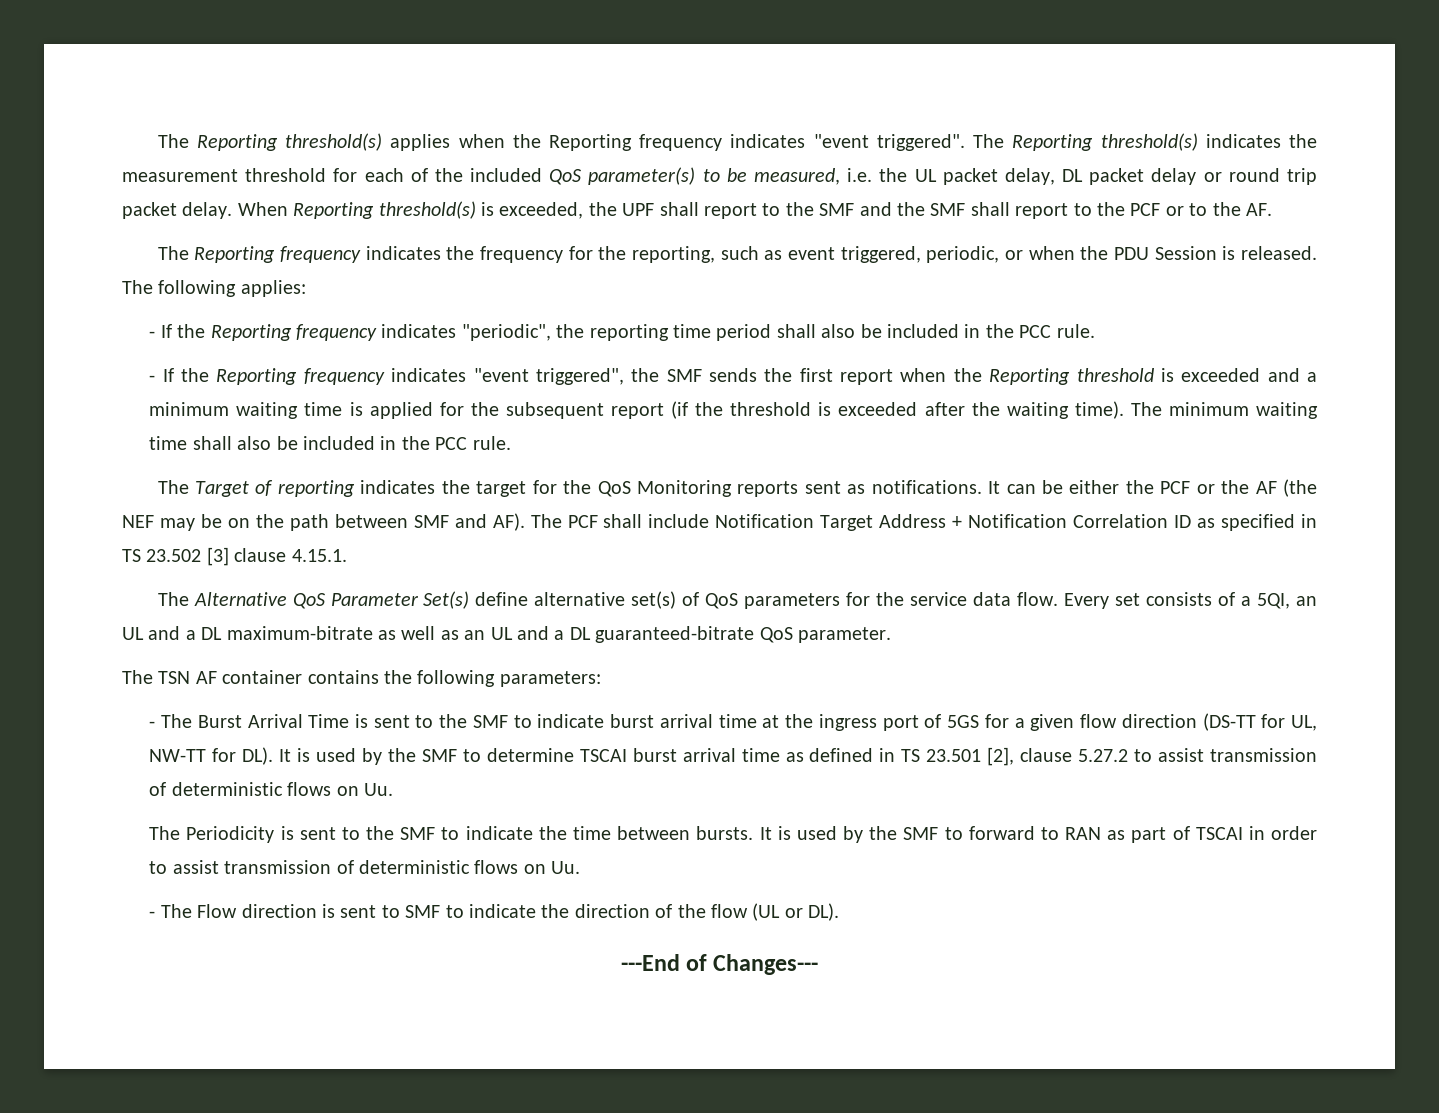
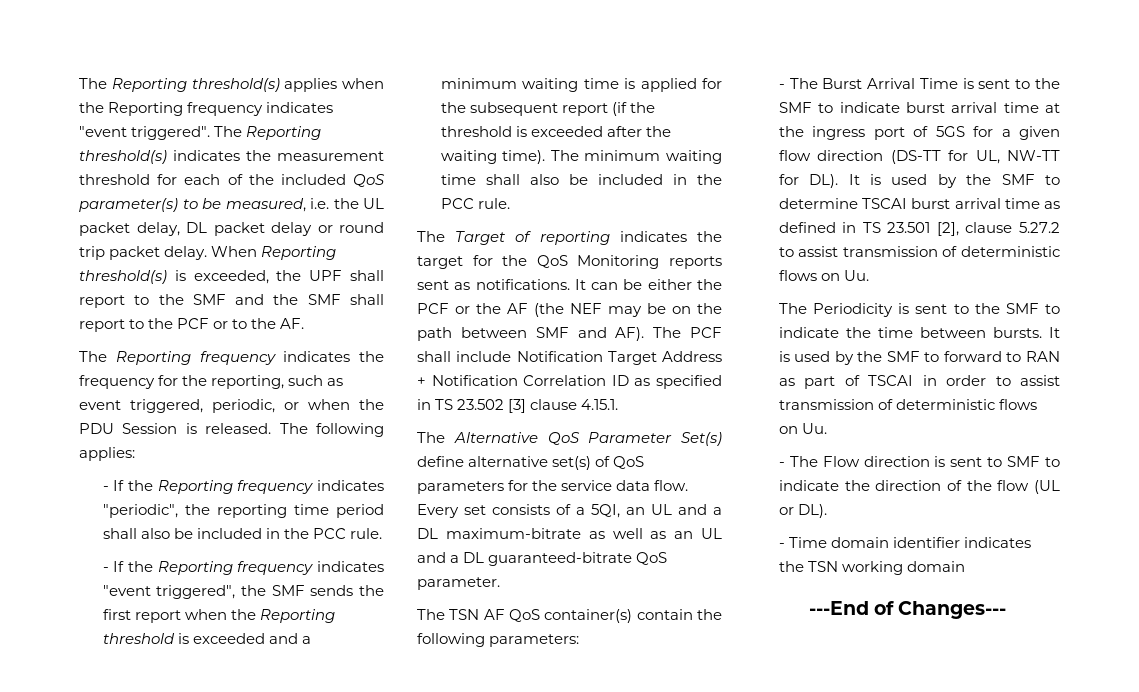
- The TSN AF container contains the following parameters:
+ The TSN AF QoS container(s) contain the following parameters:
+ - Time domain identifier indicates the TSN working domain

